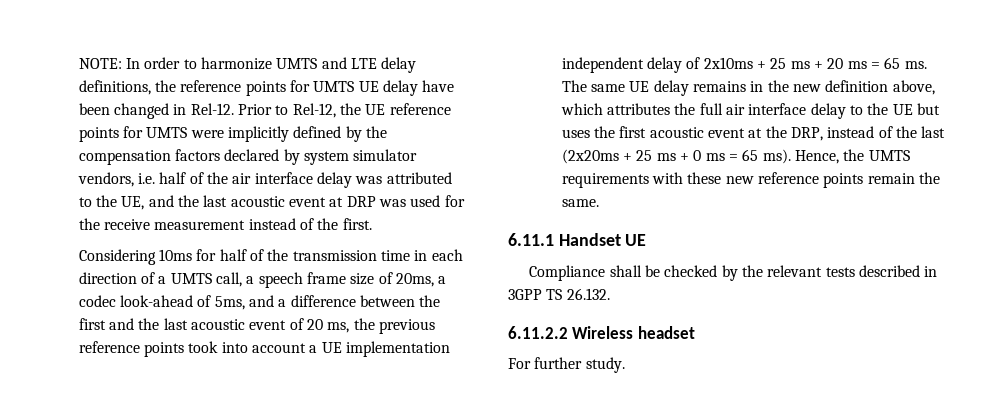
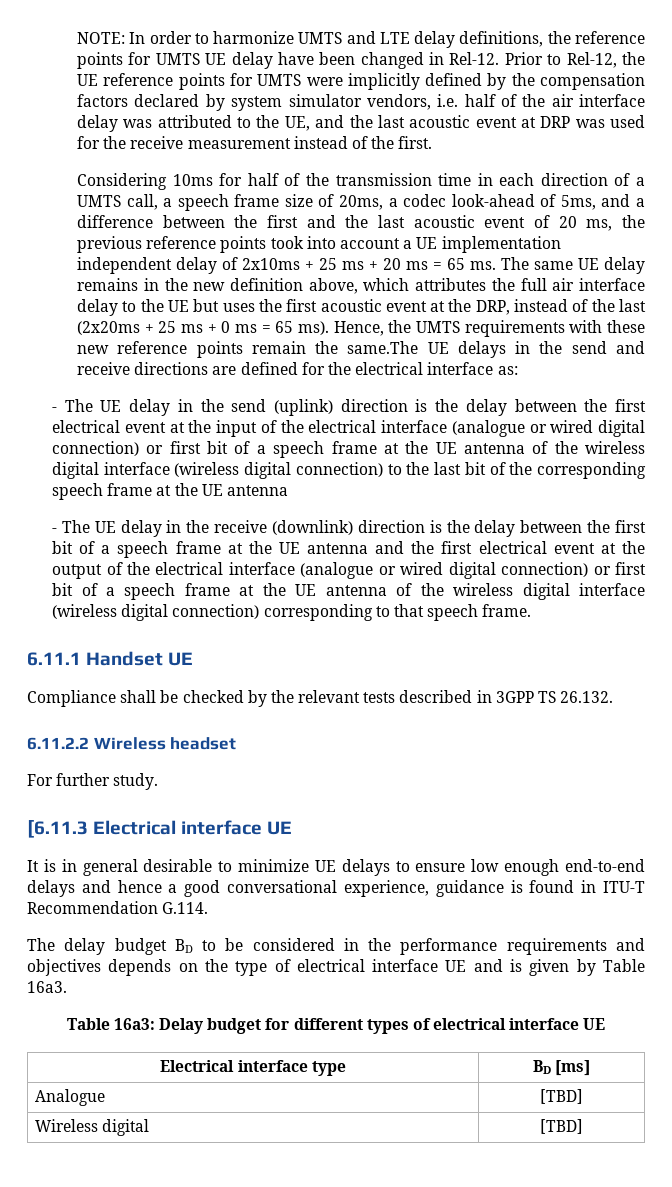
- Hence, the UMTS requirements with these new reference points remain the same.
+ Hence, the UMTS requirements with these new reference points remain the same.The UE delays in the send and receive directions are defined for the electrical interface as:
+ - The UE delay in the send (uplink) direction is the delay between the first electrical event at the input of the electrical interface (analogue or wired digital connection) or first bit of a speech frame at the UE antenna of the wireless digital interface (wireless digital connection) to the last bit of the corresponding speech frame at the UE antenna
+ - The UE delay in the receive (downlink) direction is the delay between the first bit of a speech frame at the UE antenna and the first electrical event at the output of the electrical interface (analogue or wired digital connection) or first bit of a speech frame at the UE antenna of the wireless digital interface (wireless digital connection) corresponding to that speech frame.
+ [6.11.3 Electrical interface UE
+ It is in general desirable to minimize UE delays to ensure low enough end-to-end delays and hence a good conversational experience, guidance is found in ITU-T Recommendation G.114.
+ The delay budget BD to be considered in the performance requirements and objectives depends on the type of electrical interface UE and is given by Table 16a3.
+ Table 16a3: Delay budget for different types of electrical interface UE
+ Electrical interface type | BD [ms]
+ Analogue | [TBD]
+ Wireless digital | [TBD]

